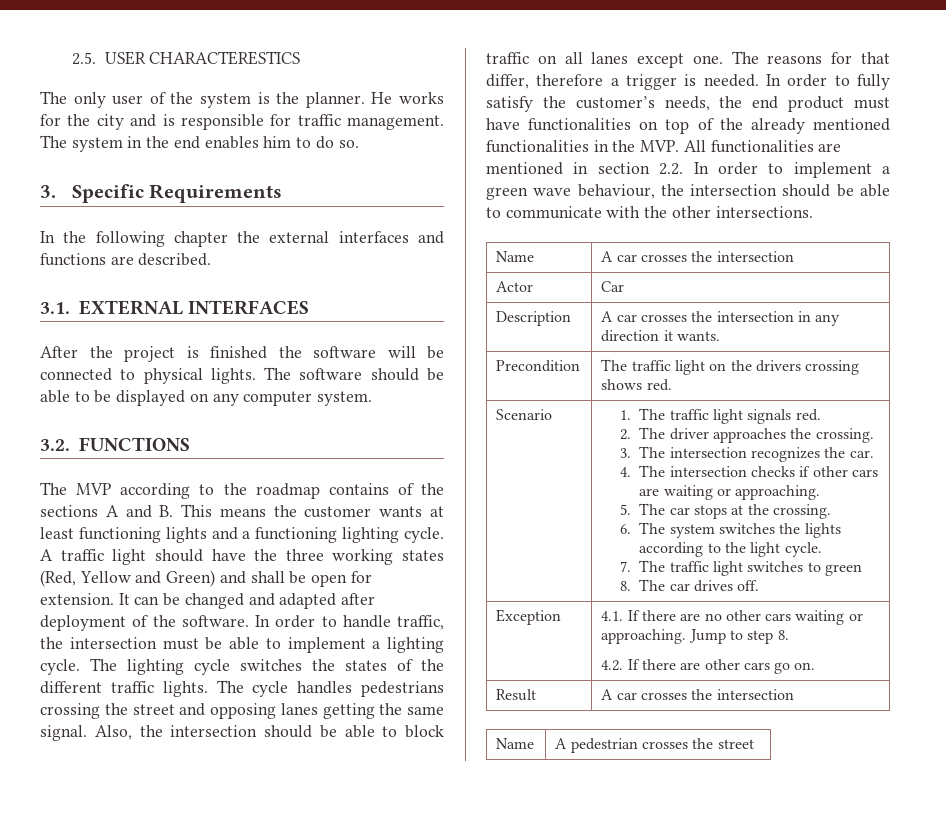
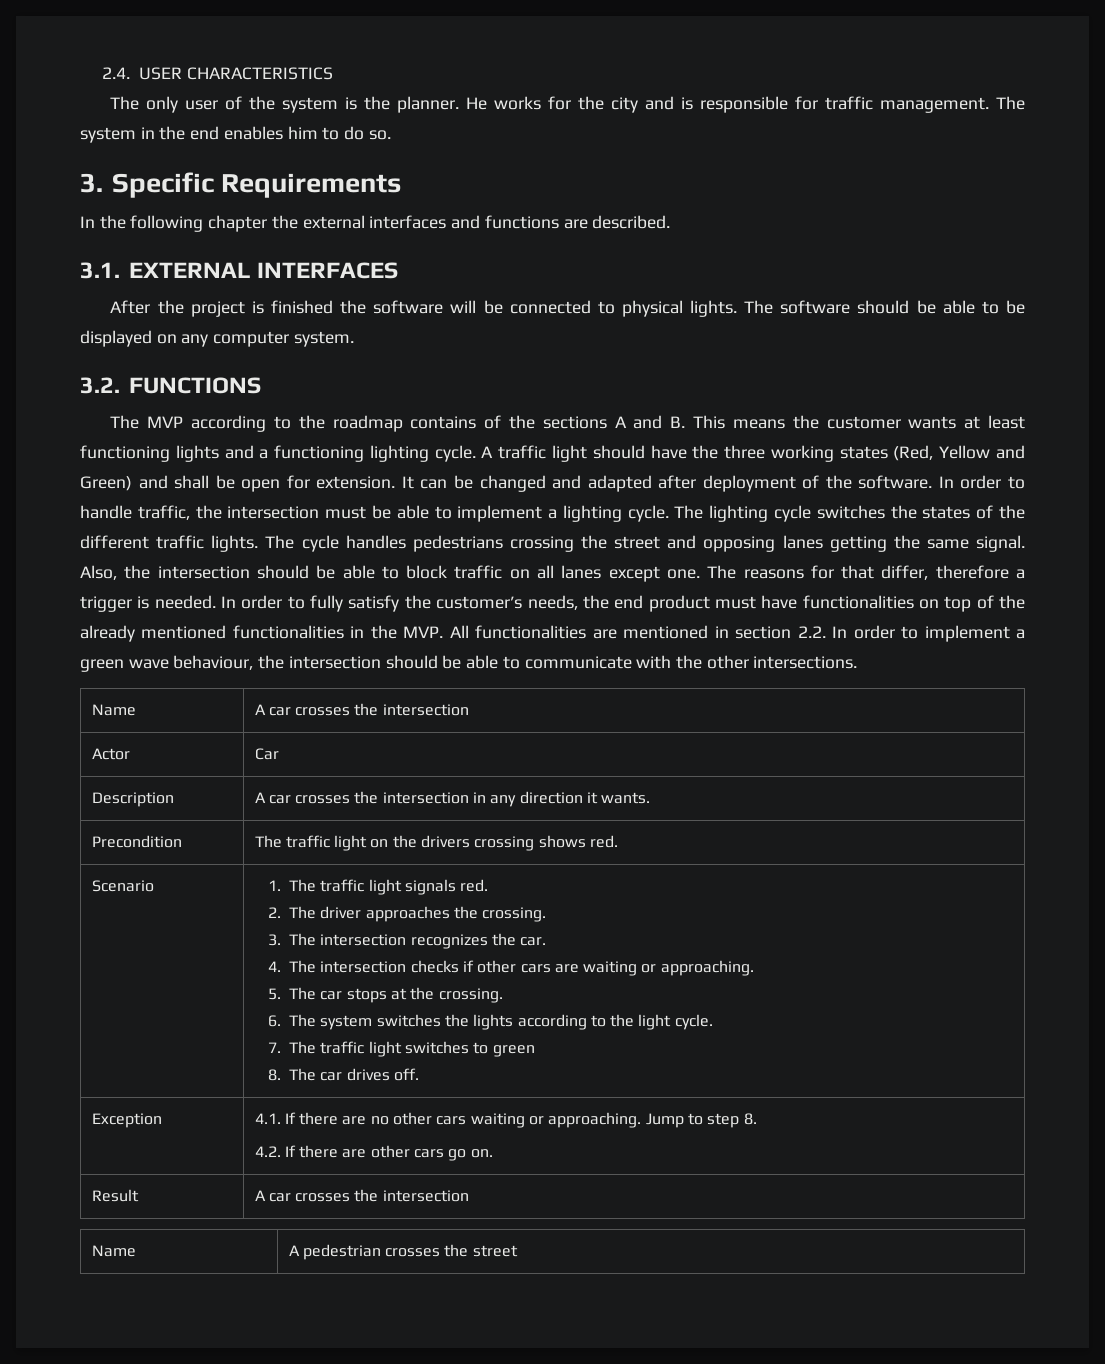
- 2.5. USER CHARACTERESTICS
+ 2.4. USER CHARACTERISTICS

